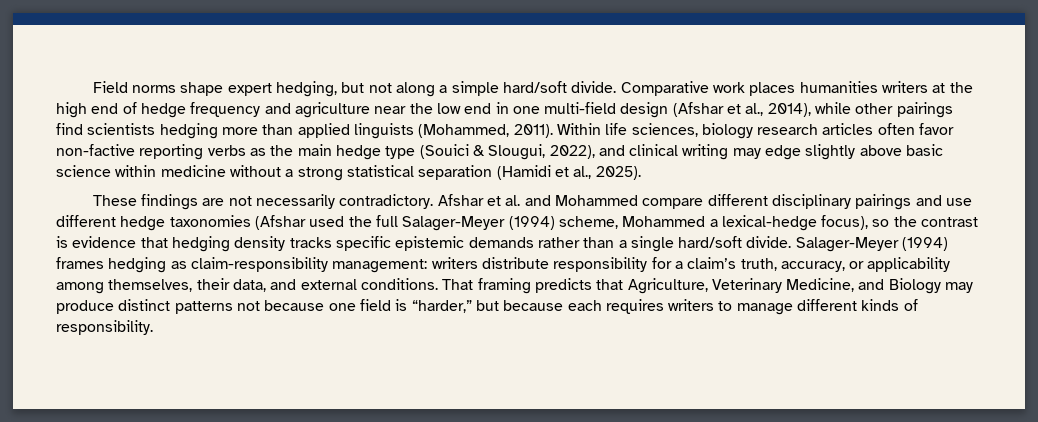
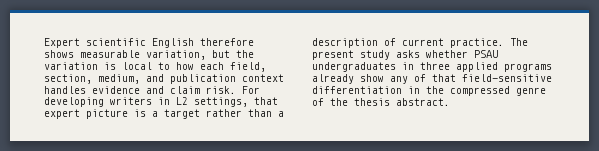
- Field norms shape expert hedging, but not along a simple hard/soft divide. Comparative work places humanities writers at the high end of hedge frequency and agriculture near the low end in one multi-field design (Afshar et al., 2014), while other pairings find scientists hedging more than applied linguists (Mohammed, 2011). Within life sciences, biology research articles often favor non-factive reporting verbs as the main hedge type (Souici & Slougui, 2022), and clinical writing may edge slightly above basic science within medicine without a strong statistical separation (Hamidi et al., 2025).
- These findings are not necessarily contradictory. Afshar et al. and Mohammed compare different disciplinary pairings and use different hedge taxonomies (Afshar used the full Salager-Meyer (1994) scheme, Mohammed a lexical-hedge focus), so the contrast is evidence that hedging density tracks specific epistemic demands rather than a single hard/soft divide. Salager-Meyer (1994) frames hedging as claim-responsibility management: writers distribute responsibility for a claim’s truth, accuracy, or applicability among themselves, their data, and external conditions. That framing predicts that Agriculture, Veterinary Medicine, and Biology may produce distinct patterns not because one field is “harder,” but because each requires writers to manage different kinds of responsibility.
+ Expert scientific English therefore shows measurable variation, but the variation is local to how each field, section, medium, and publication context handles evidence and claim risk. For developing writers in L2 settings, that expert picture is a target rather than a description of current practice. The present study asks whether PSAU undergraduates in three applied programs already show any of that field-sensitive differentiation in the compressed genre of the thesis abstract.

